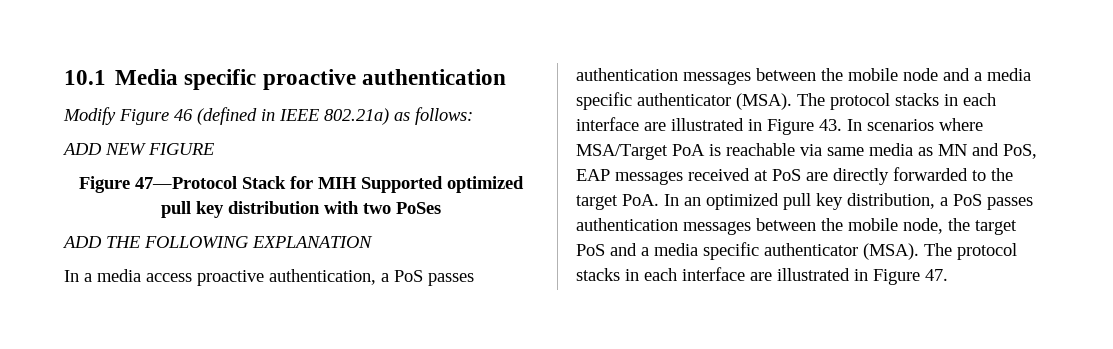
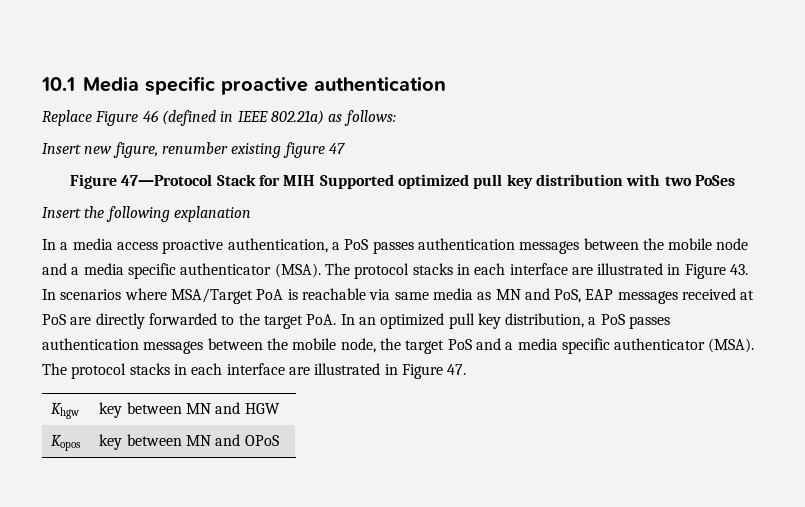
- Modify Figure 46 (defined in IEEE 802.21a) as follows:
+ Replace Figure 46 (defined in IEEE 802.21a) as follows:
- ADD NEW FIGURE
+ Insert new figure, renumber existing figure 47
- ADD THE FOLLOWING EXPLANATION
+ Insert the following explanation
+ Khgw | key between MN and HGW
+ Kopos | key between MN and OPoS

